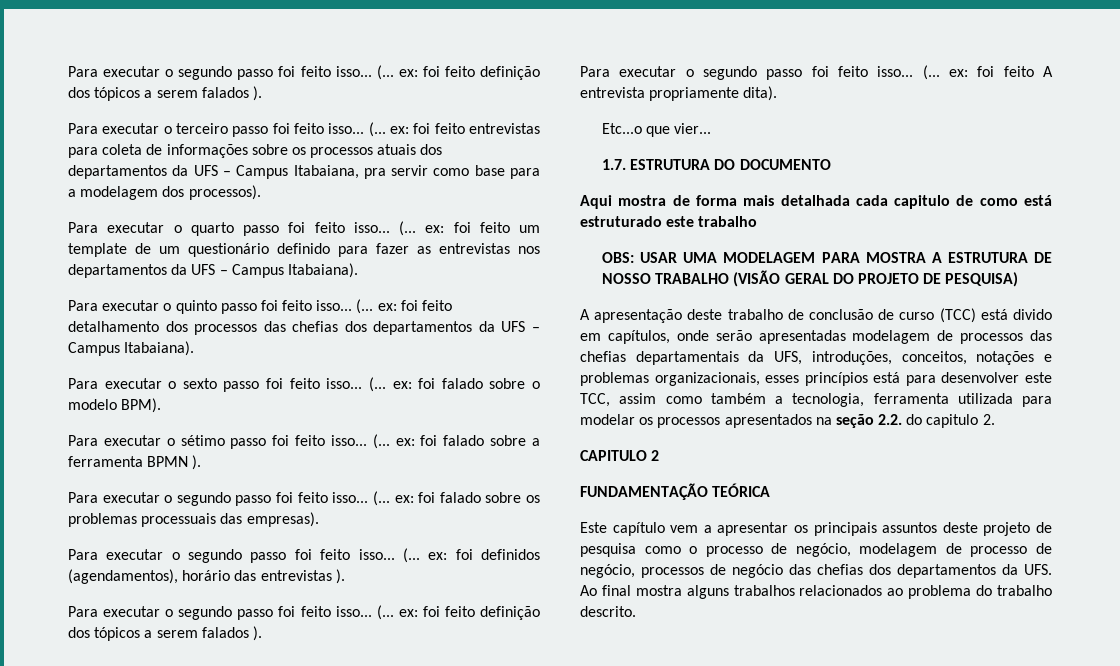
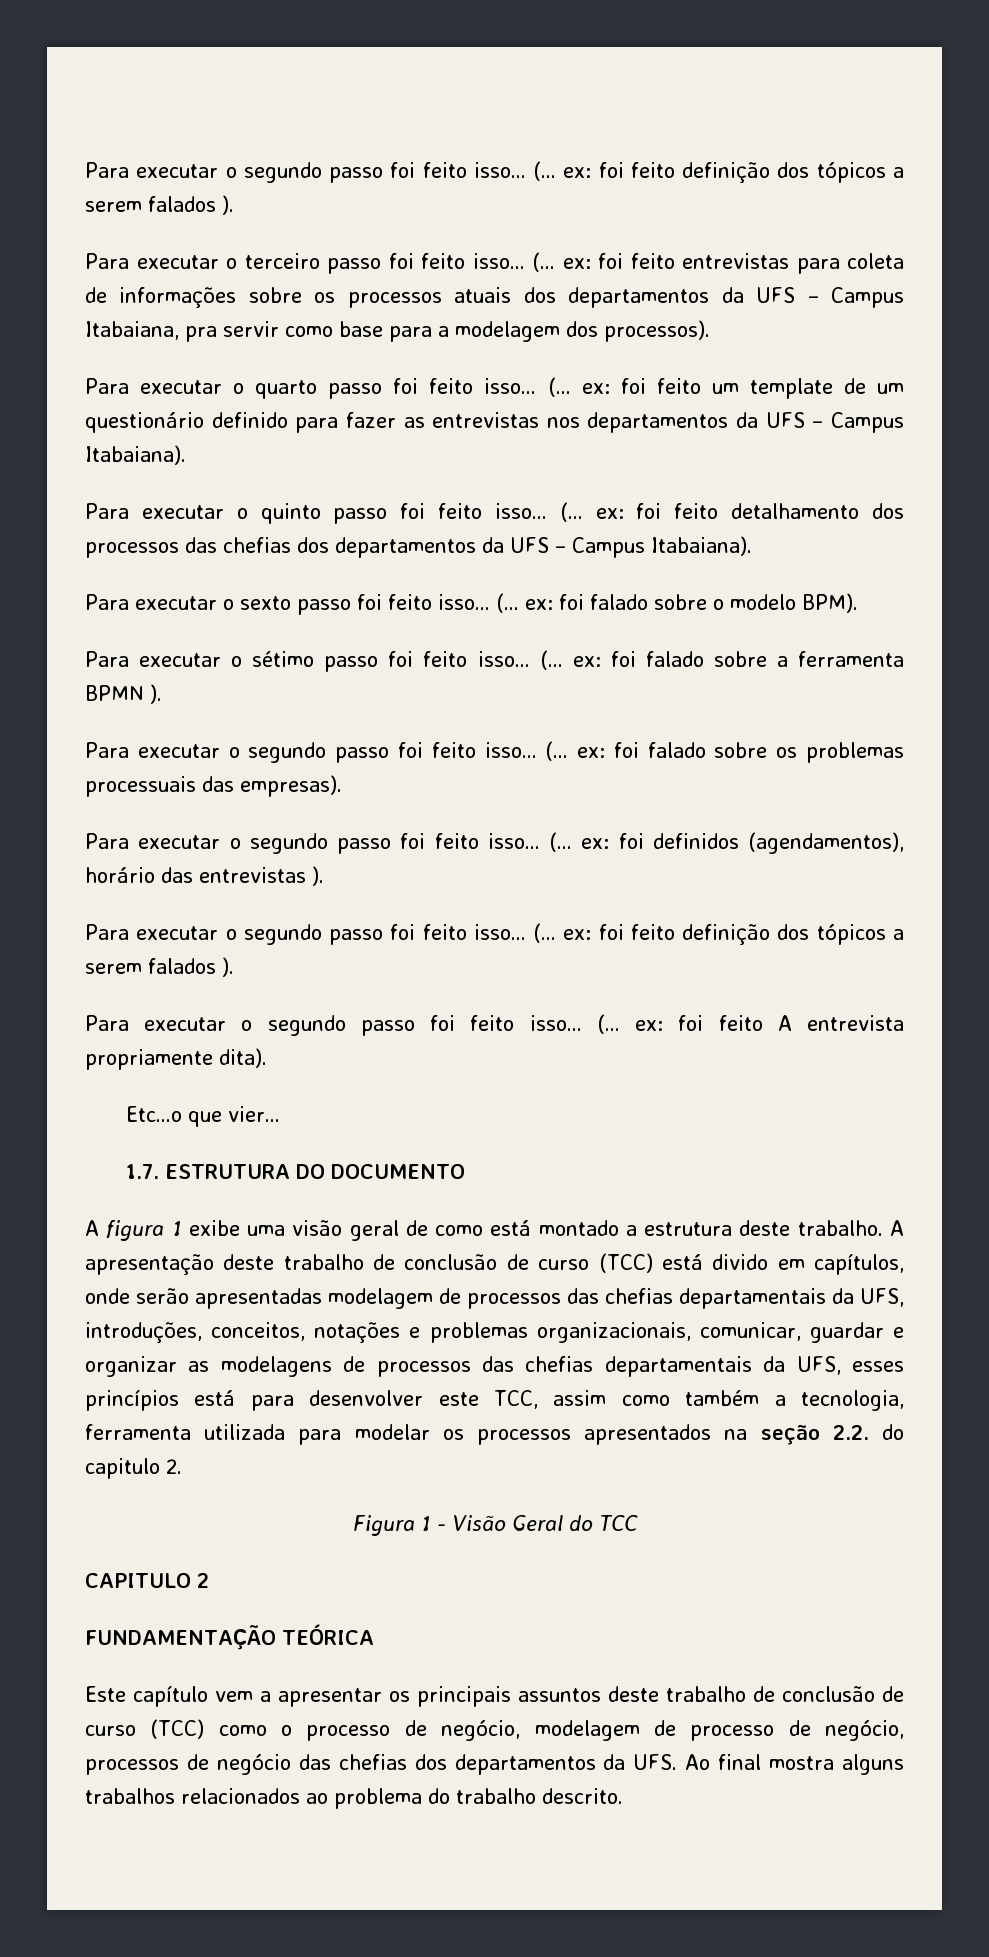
- Aqui mostra de forma mais detalhada cada capitulo de como está estruturado este trabalho
- OBS: USAR UMA MODELAGEM PARA MOSTRA A ESTRUTURA DE NOSSO TRABALHO (VISÃO GERAL DO PROJETO DE PESQUISA)
- A apresentação deste trabalho de conclusão de curso (TCC) está divido em capítulos, onde serão apresentadas modelagem de processos das chefias departamentais da UFS, introduções, conceitos, notações e problemas organizacionais, esses princípios está para desenvolver este TCC, assim como também a tecnologia, ferramenta utilizada para modelar os processos apresentados na seção 2.2. do capitulo 2.
+ A figura 1 exibe uma visão geral de como está montado a estrutura deste trabalho. A apresentação deste trabalho de conclusão de curso (TCC) está divido em capítulos, onde serão apresentadas modelagem de processos das chefias departamentais da UFS, introduções, conceitos, notações e problemas organizacionais, comunicar, guardar e organizar as modelagens de processos das chefias departamentais da UFS, esses princípios está para desenvolver este TCC, assim como também a tecnologia, ferramenta utilizada para modelar os processos apresentados na seção 2.2. do capitulo 2.
+ Figura 1 - Visão Geral do TCC
- Este capítulo vem a apresentar os principais assuntos deste projeto de pesquisa como o processo de negócio, modelagem de processo de negócio, processos de negócio das chefias dos departamentos da UFS. Ao final mostra alguns trabalhos relacionados ao problema do trabalho descrito.
+ Este capítulo vem a apresentar os principais assuntos deste trabalho de conclusão de curso (TCC) como o processo de negócio, modelagem de processo de negócio, processos de negócio das chefias dos departamentos da UFS. Ao final mostra alguns trabalhos relacionados ao problema do trabalho descrito.

